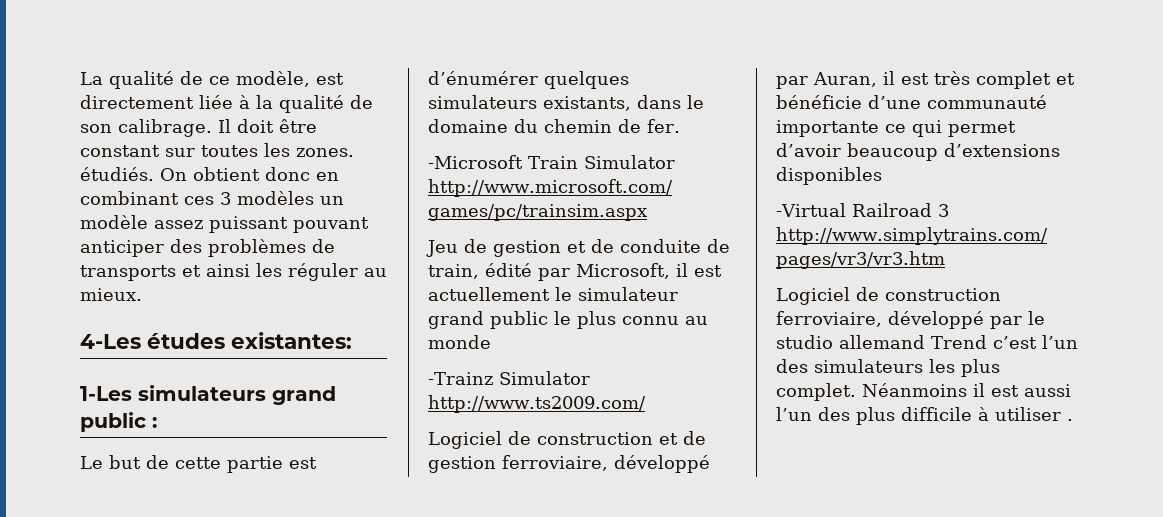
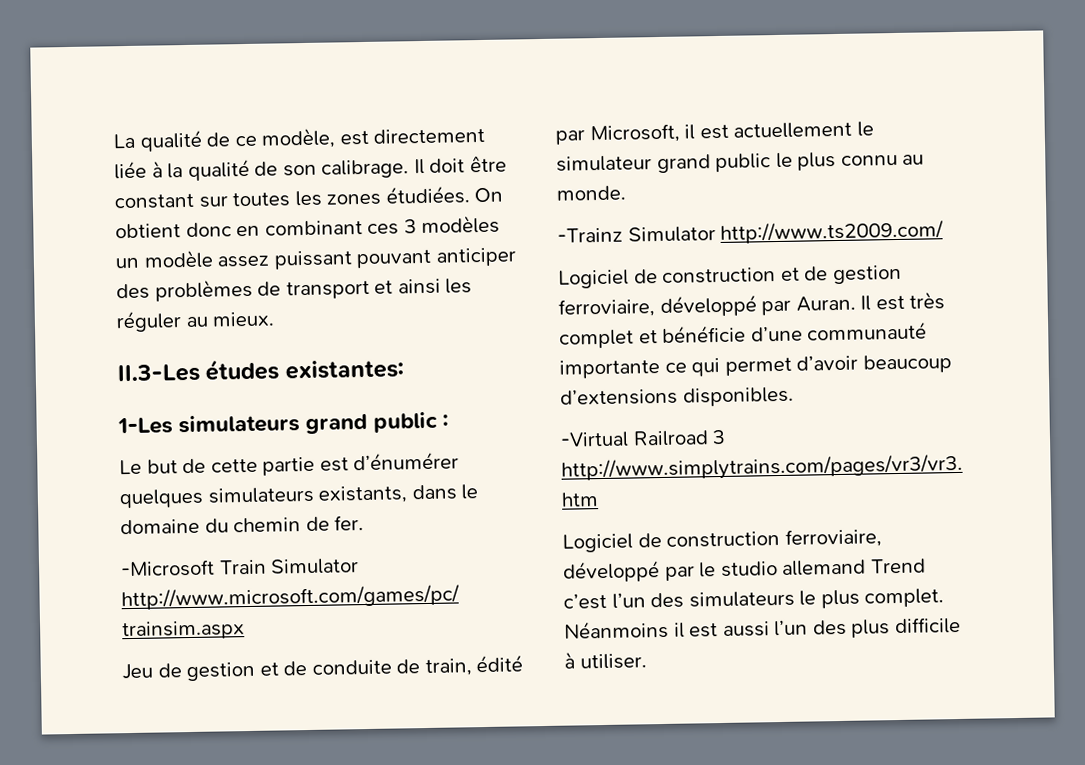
- Il doit être constant sur toutes les zones. étudiés.
+ Il doit être constant sur toutes les zones étudiées.
- On obtient donc en combinant ces 3 modèles un modèle assez puissant pouvant anticiper des problèmes de transports et ainsi les réguler au mieux.
+ On obtient donc en combinant ces 3 modèles un modèle assez puissant pouvant anticiper des problèmes de transport et ainsi les réguler au mieux.
- 4-Les études existantes:
+ II.3-Les études existantes:
- Jeu de gestion et de conduite de train, édité par Microsoft, il est actuellement le simulateur grand public le plus connu au monde
+ Jeu de gestion et de conduite de train, édité par Microsoft, il est actuellement le simulateur grand public le plus connu au monde.
- Logiciel de construction et de gestion ferroviaire, développé par Auran, il est très complet et bénéficie d’une communauté importante ce qui permet d’avoir beaucoup d’extensions disponibles
+ Logiciel de construction et de gestion ferroviaire, développé par Auran. Il est très complet et bénéficie d’une communauté importante ce qui permet d’avoir beaucoup d’extensions disponibles.
- Logiciel de construction ferroviaire, développé par le studio allemand Trend c’est l’un des simulateurs les plus complet.
+ Logiciel de construction ferroviaire, développé par le studio allemand Trend c’est l’un des simulateurs le plus complet.
- Néanmoins il est aussi l’un des plus difficile à utiliser .
+ Néanmoins il est aussi l’un des plus difficile à utiliser.

